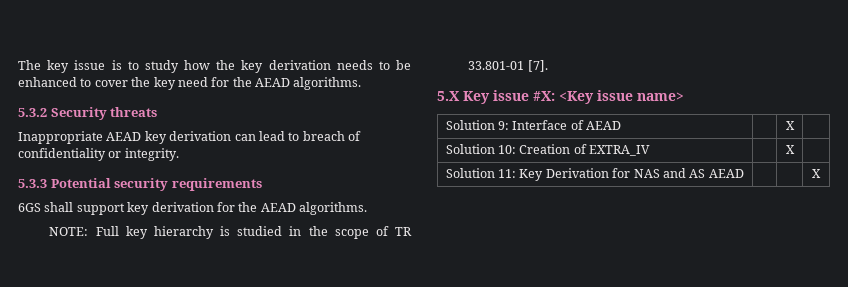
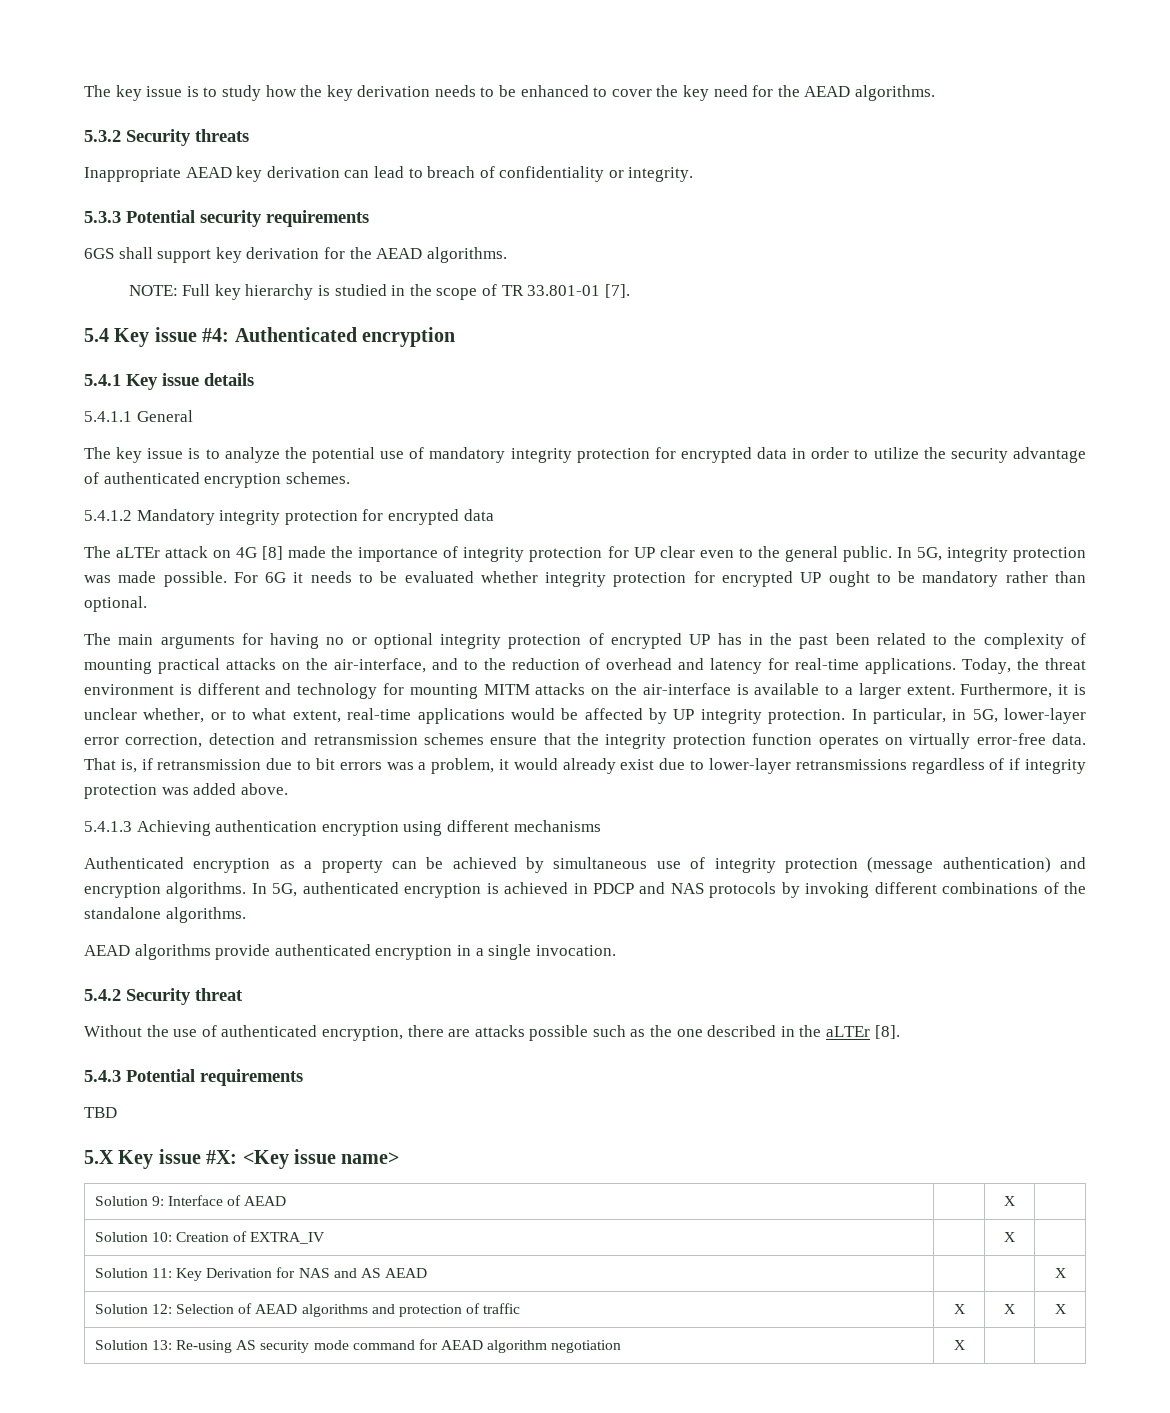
+ 5.4 Key issue #4: Authenticated encryption
+ 5.4.1 Key issue details
+ 5.4.1.1 General
+ The key issue is to analyze the potential use of mandatory integrity protection for encrypted data in order to utilize the security advantage of authenticated encryption schemes.
+ 5.4.1.2 Mandatory integrity protection for encrypted data
+ The aLTEr attack on 4G [8] made the importance of integrity protection for UP clear even to the general public. In 5G, integrity protection was made possible. For 6G it needs to be evaluated whether integrity protection for encrypted UP ought to be mandatory rather than optional.
+ The main arguments for having no or optional integrity protection of encrypted UP has in the past been related to the complexity of mounting practical attacks on the air-interface, and to the reduction of overhead and latency for real-time applications. Today, the threat environment is different and technology for mounting MITM attacks on the air-interface is available to a larger extent. Furthermore, it is unclear whether, or to what extent, real-time applications would be affected by UP integrity protection. In particular, in 5G, lower-layer error correction, detection and retransmission schemes ensure that the integrity protection function operates on virtually error-free data. That is, if retransmission due to bit errors was a problem, it would already exist due to lower-layer retransmissions regardless of if integrity protection was added above.
+ 5.4.1.3 Achieving authentication encryption using different mechanisms
+ Authenticated encryption as a property can be achieved by simultaneous use of integrity protection (message authentication) and encryption algorithms. In 5G, authenticated encryption is achieved in PDCP and NAS protocols by invoking different combinations of the standalone algorithms.
+ AEAD algorithms provide authenticated encryption in a single invocation.
+ 5.4.2 Security threat
+ Without the use of authenticated encryption, there are attacks possible such as the one described in the aLTEr [8].
+ 5.4.3 Potential requirements
+ TBD
+ Solution 12: Selection of AEAD algorithms and protection of traffic | X | X | X
+ Solution 13: Re-using AS security mode command for AEAD algorithm negotiation | X | |

